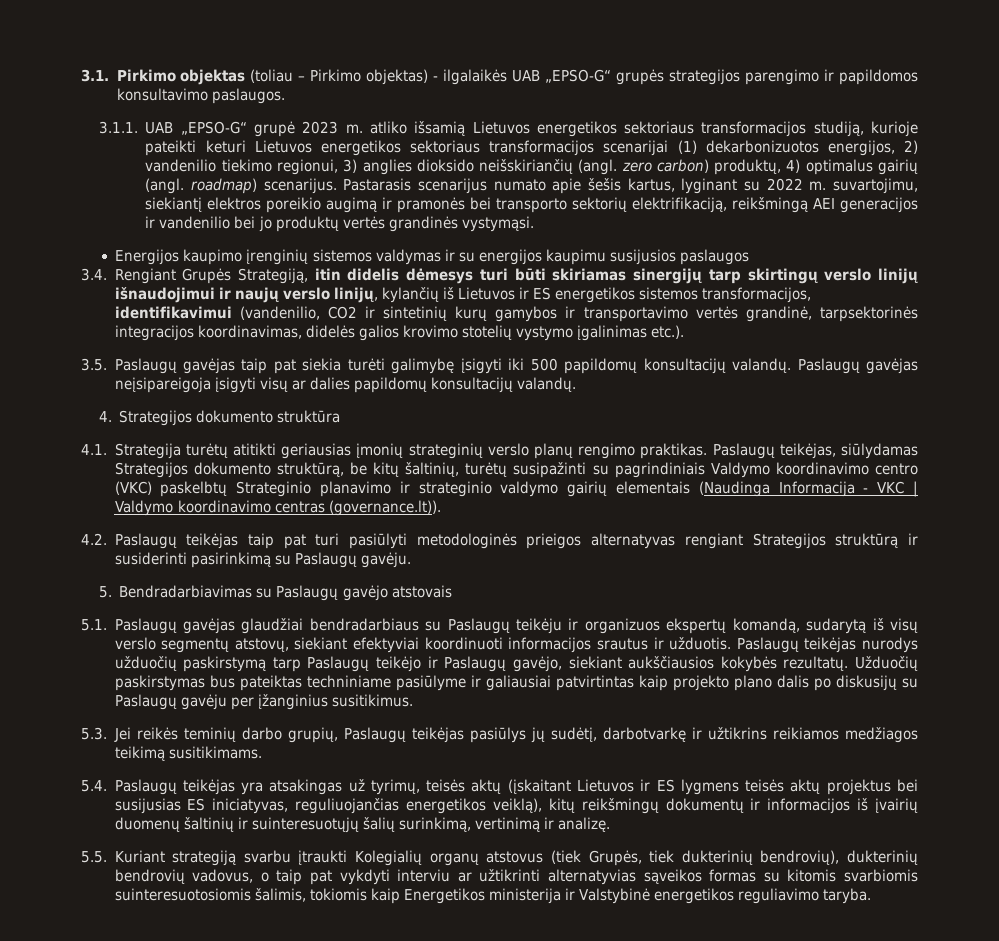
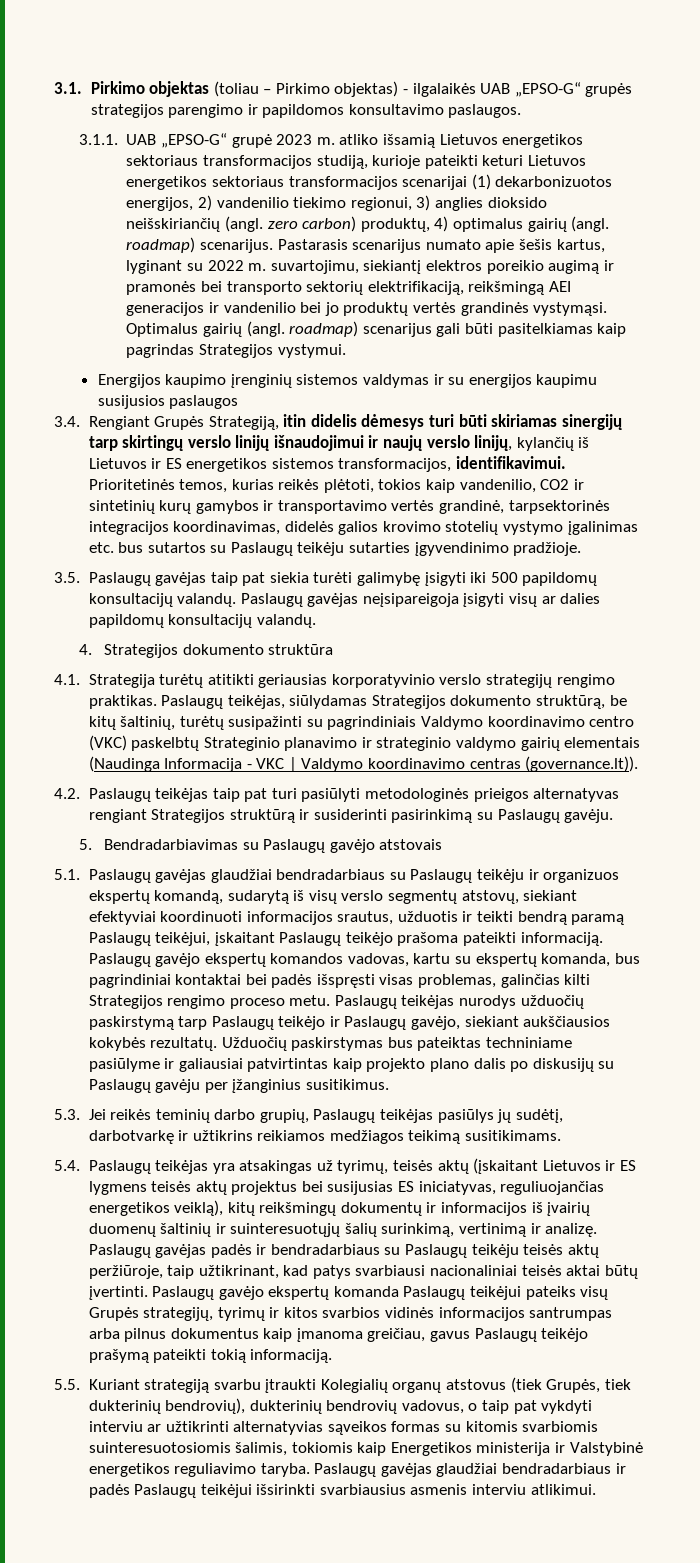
+ Optimalus gairių (angl. roadmap) scenarijus gali būti pasitelkiamas kaip pagrindas Strategijos vystymui.
- 3.4. Rengiant Grupės Strategiją, itin didelis dėmesys turi būti skiriamas sinergijų tarp skirtingų verslo linijų išnaudojimui ir naujų verslo linijų, kylančių iš Lietuvos ir ES energetikos sistemos transformacijos, identifikavimui (vandenilio, CO2 ir sintetinių kurų gamybos ir transportavimo vertės grandinė, tarpsektorinės integracijos koordinavimas, didelės galios krovimo stotelių vystymo įgalinimas etc.).
+ 3.4. Rengiant Grupės Strategiją, itin didelis dėmesys turi būti skiriamas sinergijų tarp skirtingų verslo linijų išnaudojimui ir naujų verslo linijų, kylančių iš Lietuvos ir ES energetikos sistemos transformacijos, identifikavimui. Prioritetinės temos, kurias reikės plėtoti, tokios kaip vandenilio, CO2 ir sintetinių kurų gamybos ir transportavimo vertės grandinė, tarpsektorinės integracijos koordinavimas, didelės galios krovimo stotelių vystymo įgalinimas etc. bus sutartos su Paslaugų teikėju sutarties įgyvendinimo pradžioje.
- 4.1. Strategija turėtų atitikti geriausias įmonių strateginių verslo planų rengimo praktikas.
+ 4.1. Strategija turėtų atitikti geriausias korporatyvinio verslo strategijų rengimo praktikas.
- 5.1. Paslaugų gavėjas glaudžiai bendradarbiaus su Paslaugų teikėju ir organizuos ekspertų komandą, sudarytą iš visų verslo segmentų atstovų, siekiant efektyviai koordinuoti informacijos srautus ir užduotis.
+ 5.1. Paslaugų gavėjas glaudžiai bendradarbiaus su Paslaugų teikėju ir organizuos ekspertų komandą, sudarytą iš visų verslo segmentų atstovų, siekiant efektyviai koordinuoti informacijos srautus, užduotis ir teikti bendrą paramą Paslaugų teikėjui, įskaitant Paslaugų teikėjo prašoma pateikti informaciją. Paslaugų gavėjo ekspertų komandos vadovas, kartu su ekspertų komanda, bus pagrindiniai kontaktai bei padės išspręsti visas problemas, galinčias kilti Strategijos rengimo proceso metu.
+ Paslaugų gavėjas padės ir bendradarbiaus su Paslaugų teikėju teisės aktų peržiūroje, taip užtikrinant, kad patys svarbiausi nacionaliniai teisės aktai būtų įvertinti. Paslaugų gavėjo ekspertų komanda Paslaugų teikėjui pateiks visų Grupės strategijų, tyrimų ir kitos svarbios vidinės informacijos santrumpas arba pilnus dokumentus kaip įmanoma greičiau, gavus Paslaugų teikėjo prašymą pateikti tokią informaciją.
+ Paslaugų gavėjas glaudžiai bendradarbiaus ir padės Paslaugų teikėjui išsirinkti svarbiausius asmenis interviu atlikimui.

